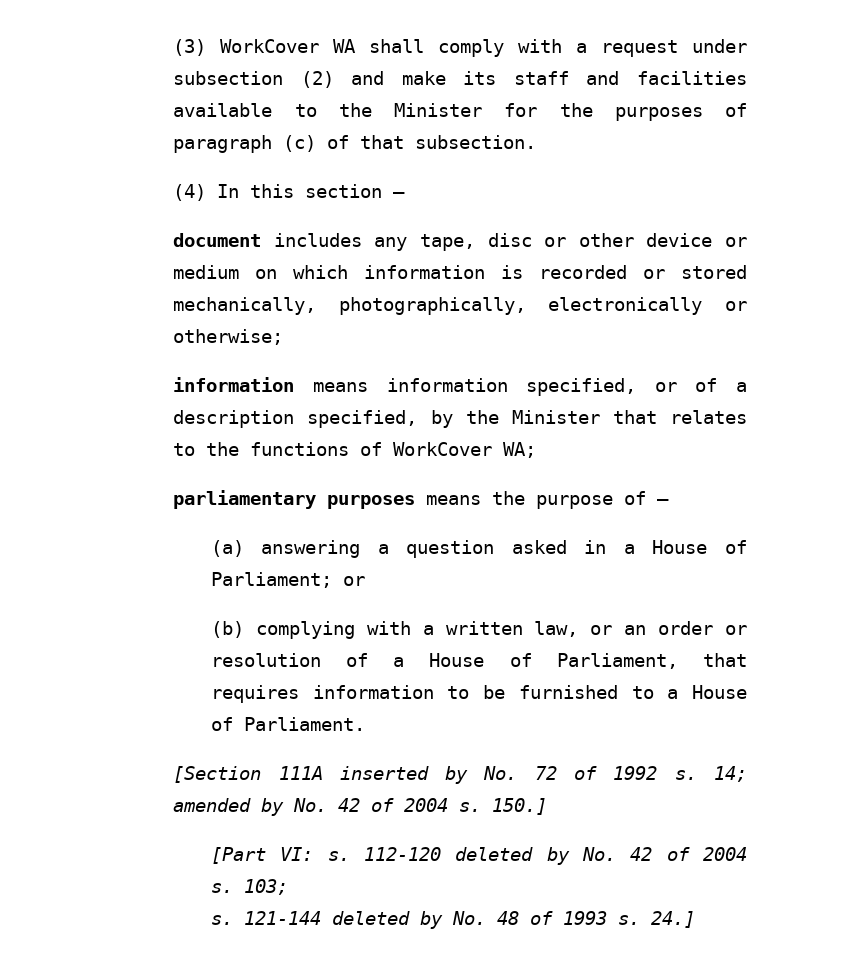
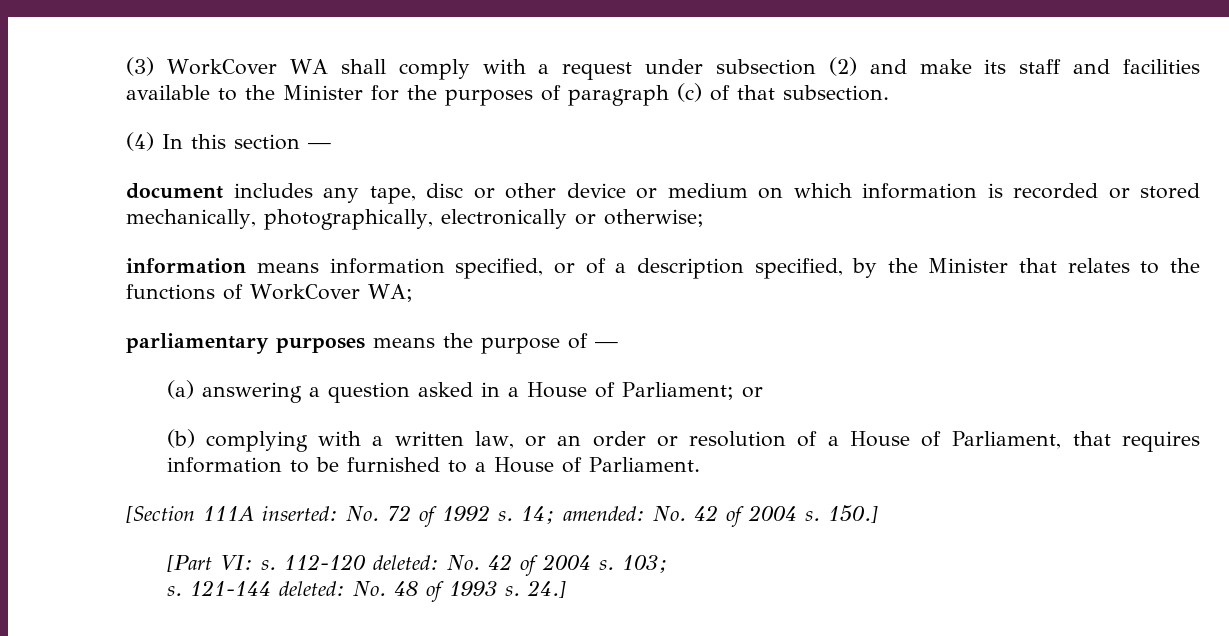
- [Section 111A inserted by No. 72 of 1992 s.
+ [Section 111A inserted: No. 72 of 1992 s.
- 14; amended by No. 42 of 2004 s.
+ 14; amended: No. 42 of 2004 s.
- 112-120 deleted by No. 42 of 2004 s.
+ 112-120 deleted: No. 42 of 2004 s.
- 121-144 deleted by No. 48 of 1993 s.
+ 121-144 deleted: No. 48 of 1993 s.

